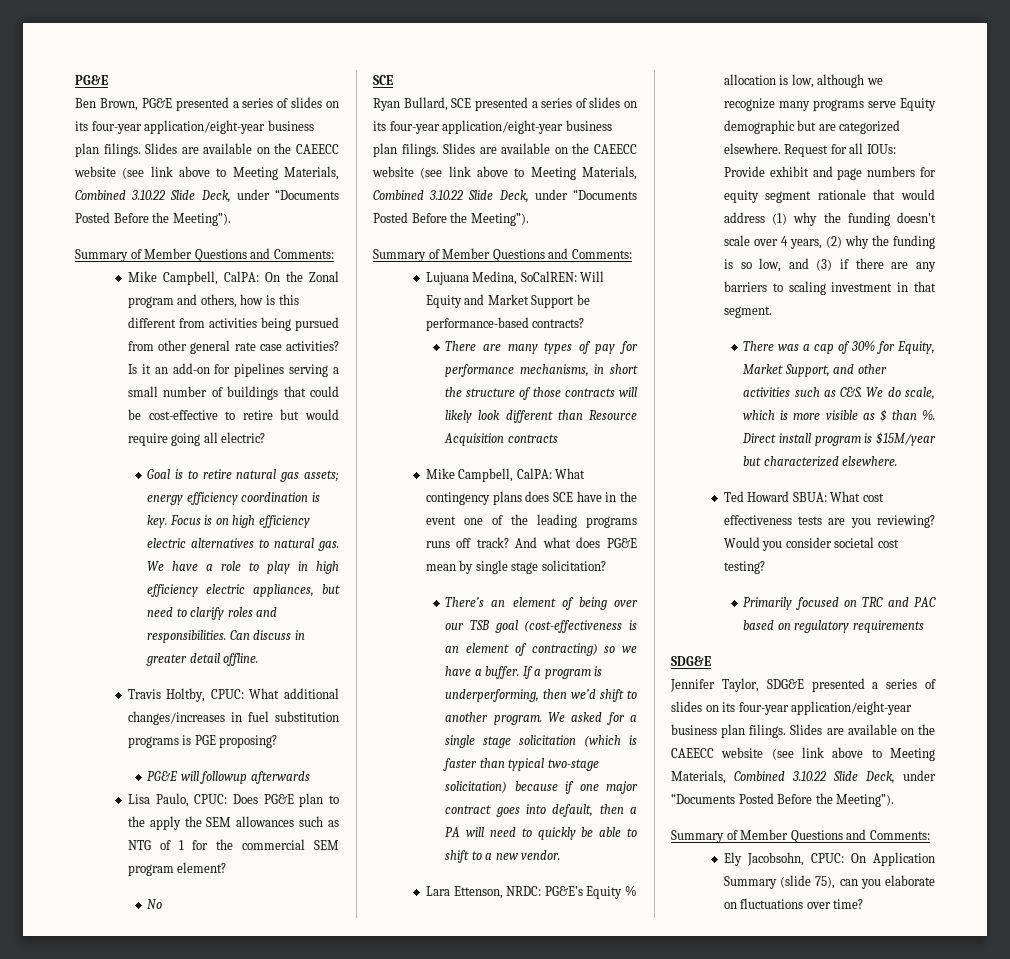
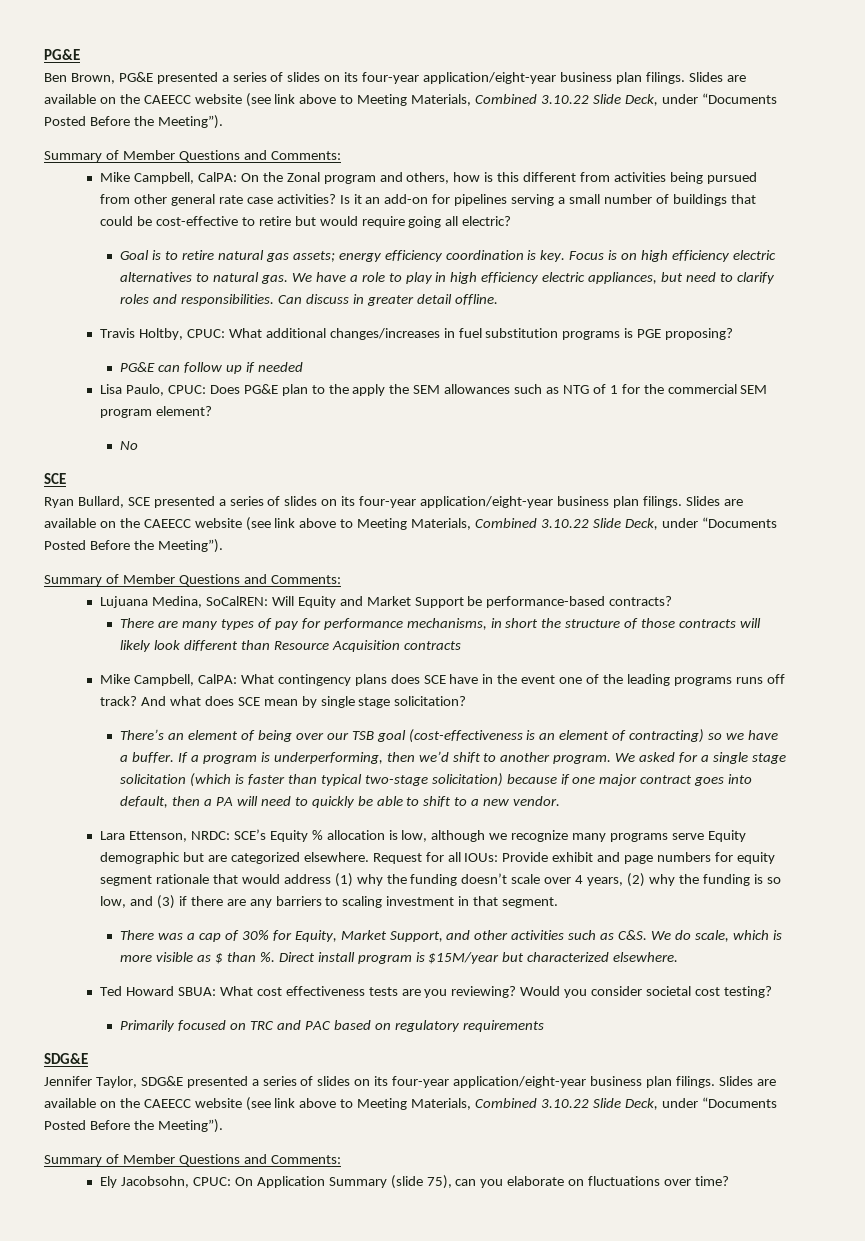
- PG&E will followup afterwards
+ PG&E can follow up if needed
- And what does PG&E mean by single stage solicitation?
+ And what does SCE mean by single stage solicitation?
- Lara Ettenson, NRDC: PG&E’s Equity % allocation is low, although we recognize many programs serve Equity demographic but are categorized elsewhere.
+ Lara Ettenson, NRDC: SCE’s Equity % allocation is low, although we recognize many programs serve Equity demographic but are categorized elsewhere.

